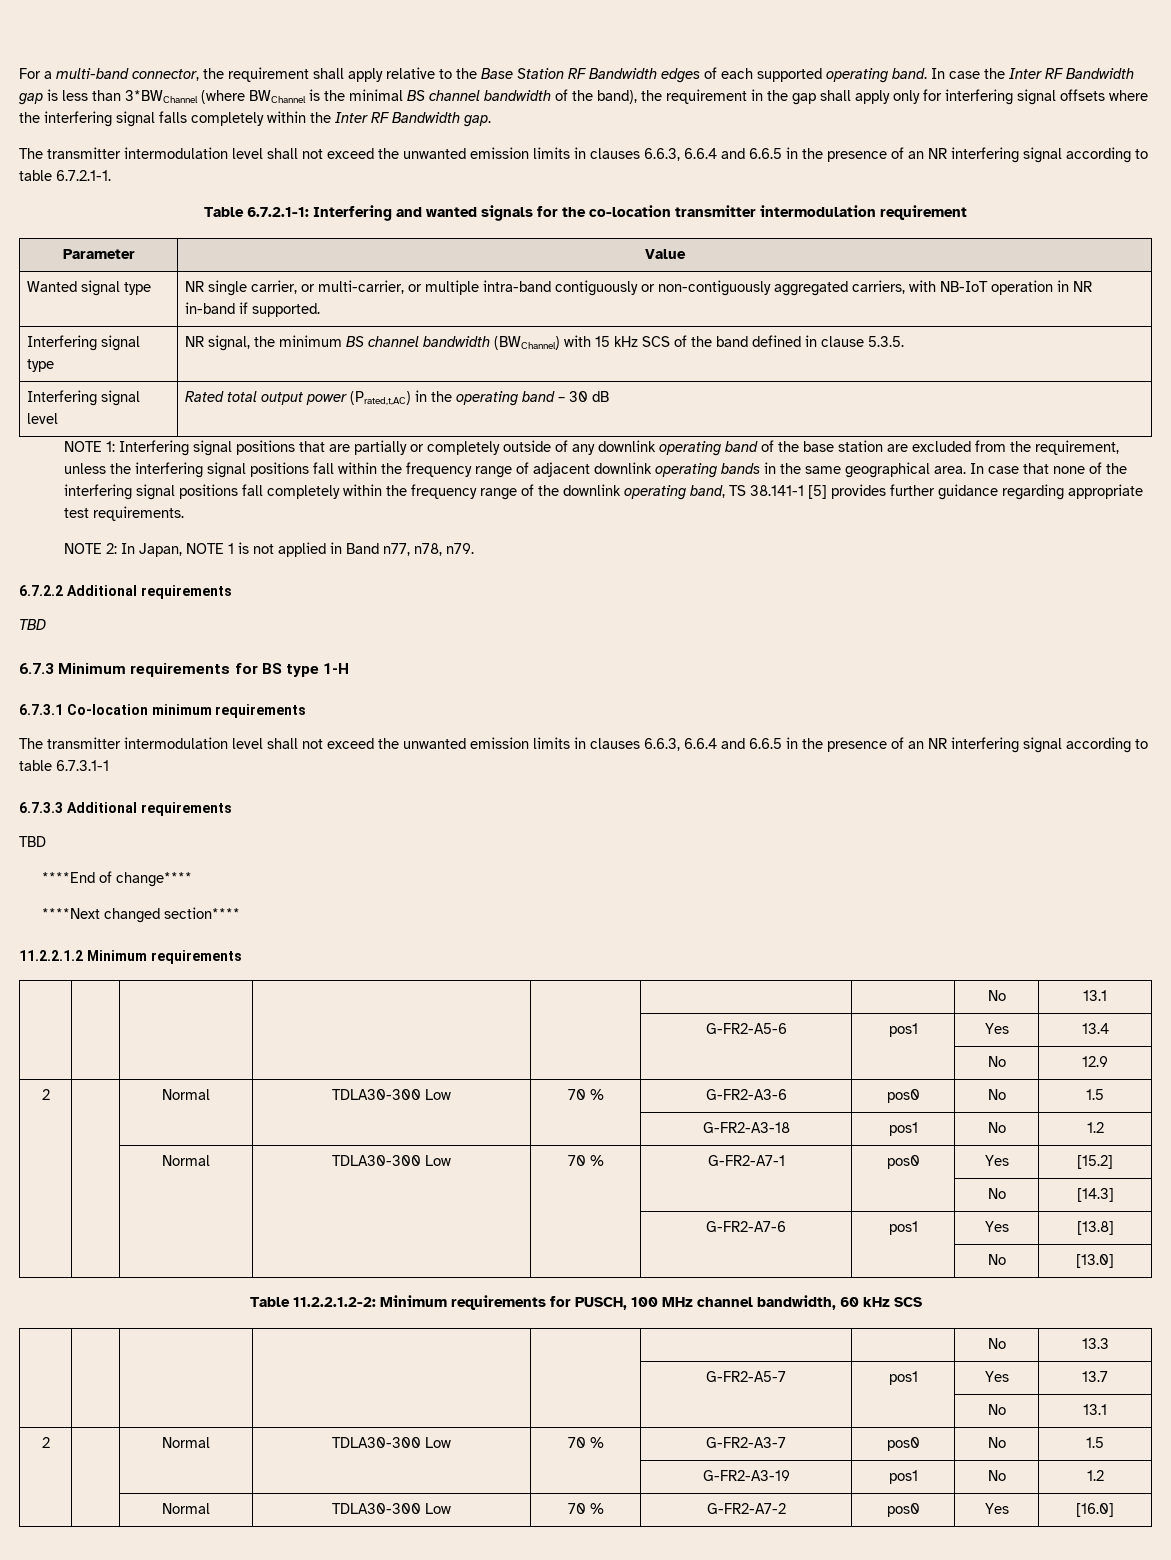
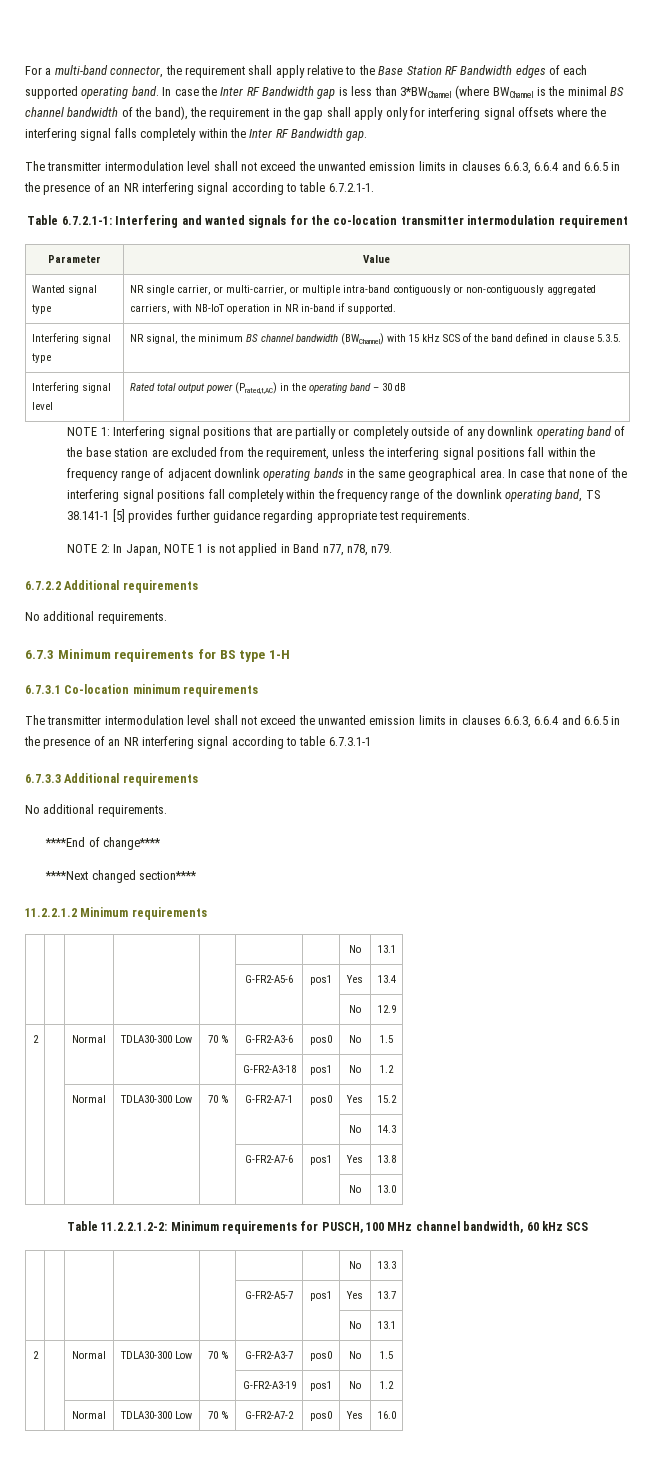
  6.7.2.2 Additional requirements
- TBD
+ No additional requirements.
  6.7.3.3 Additional requirements
- TBD
+ No additional requirements.
- | | Normal | TDLA30-300 Low | 70 % | G-FR2-A7-1 | pos0 | Yes | [15.2]
- | | | | | | | No | [14.3]
+ | | Normal | TDLA30-300 Low | 70 % | G-FR2-A7-1 | pos0 | Yes | 15.2
+ | | | | | | | No | 14.3
- | | | | | G-FR2-A7-6 | pos1 | Yes | [13.8]
- | | | | | | | No | [13.0]
+ | | | | | G-FR2-A7-6 | pos1 | Yes | 13.8
+ | | | | | | | No | 13.0
- | | Normal | TDLA30-300 Low | 70 % | G-FR2-A7-2 | pos0 | Yes | [16.0]
+ | | Normal | TDLA30-300 Low | 70 % | G-FR2-A7-2 | pos0 | Yes | 16.0

